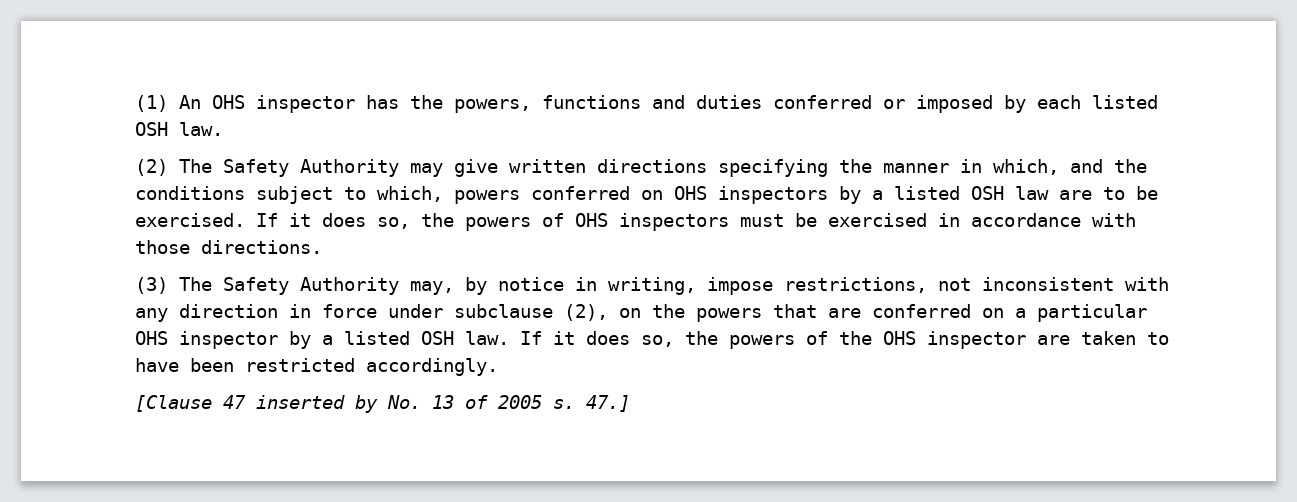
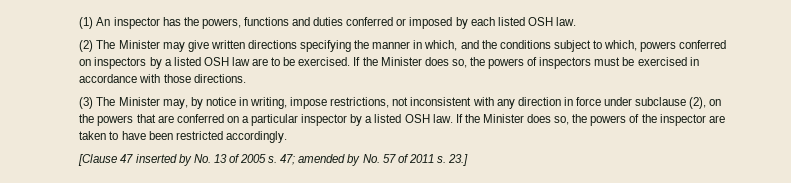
- (1) An OHS inspector has the powers, functions and duties conferred or imposed by each listed OSH law.
+ (1) An inspector has the powers, functions and duties conferred or imposed by each listed OSH law.
- (2) The Safety Authority may give written directions specifying the manner in which, and the conditions subject to which, powers conferred on OHS inspectors by a listed OSH law are to be exercised.
+ (2) The Minister may give written directions specifying the manner in which, and the conditions subject to which, powers conferred on inspectors by a listed OSH law are to be exercised.
- If it does so, the powers of OHS inspectors must be exercised in accordance with those directions.
+ If the Minister does so, the powers of inspectors must be exercised in accordance with those directions.
- (3) The Safety Authority may, by notice in writing, impose restrictions, not inconsistent with any direction in force under subclause (2), on the powers that are conferred on a particular OHS inspector by a listed OSH law.
+ (3) The Minister may, by notice in writing, impose restrictions, not inconsistent with any direction in force under subclause (2), on the powers that are conferred on a particular inspector by a listed OSH law.
- If it does so, the powers of the OHS inspector are taken to have been restricted accordingly.
+ If the Minister does so, the powers of the inspector are taken to have been restricted accordingly.
- 47.]
+ 47; amended by No. 57 of 2011 s. 23.]

